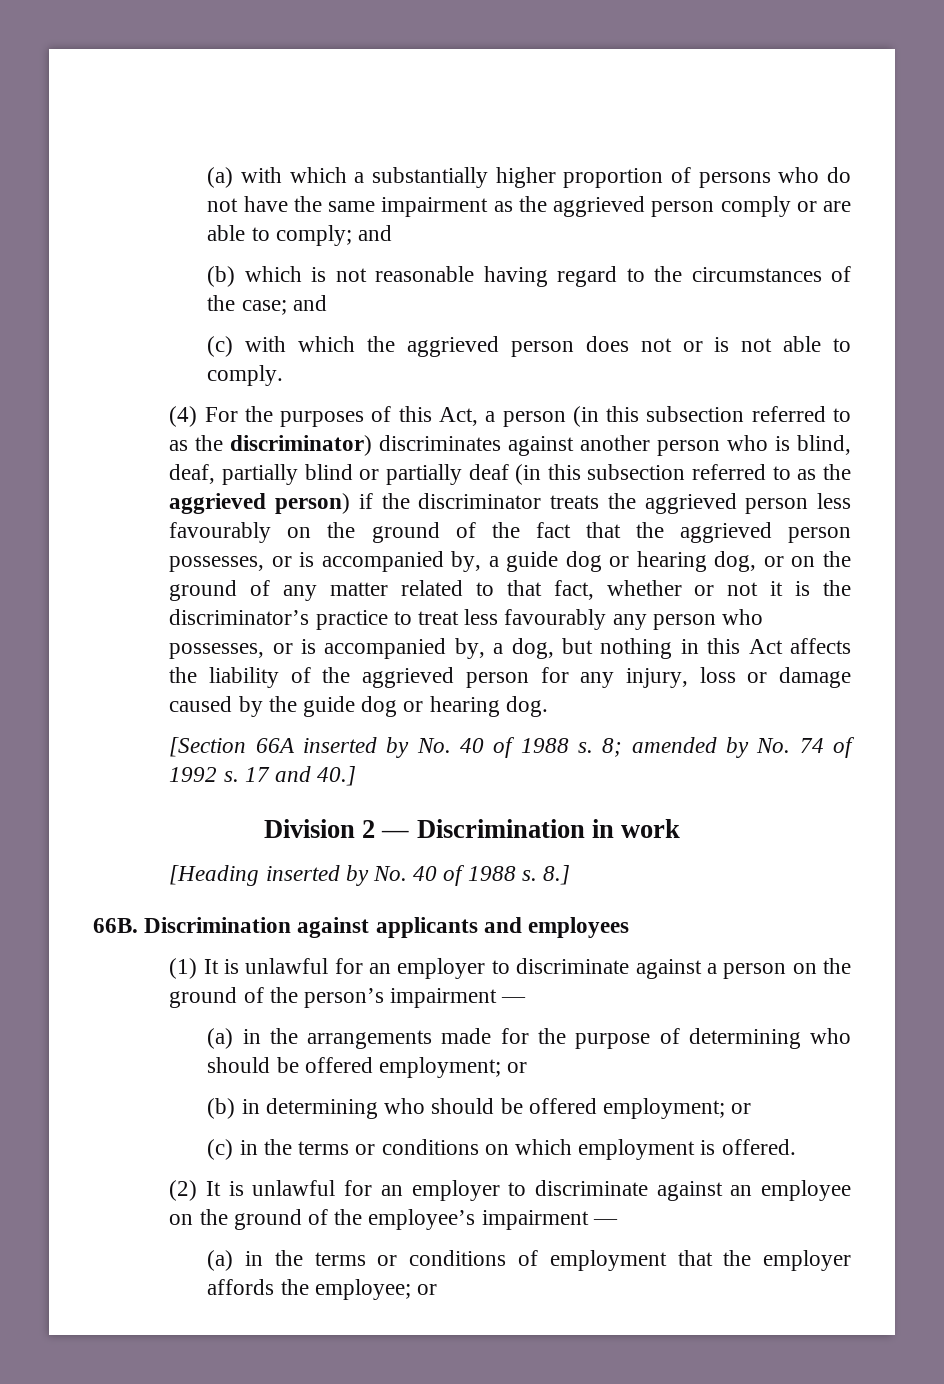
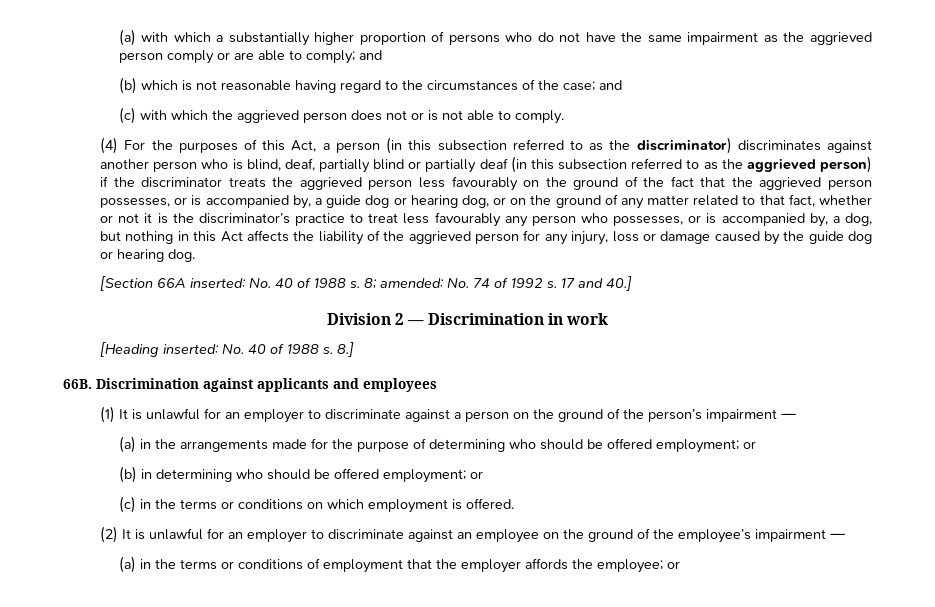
- [Section 66A inserted by No. 40 of 1988 s.
+ [Section 66A inserted: No. 40 of 1988 s.
- 8; amended by No. 74 of 1992 s.
+ 8; amended: No. 74 of 1992 s.
- [Heading inserted by No. 40 of 1988 s.
+ [Heading inserted: No. 40 of 1988 s.

